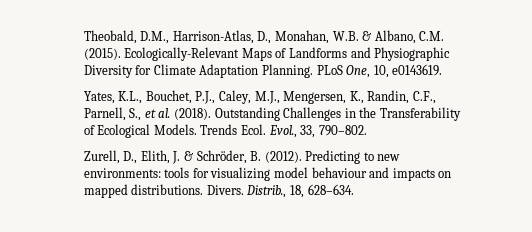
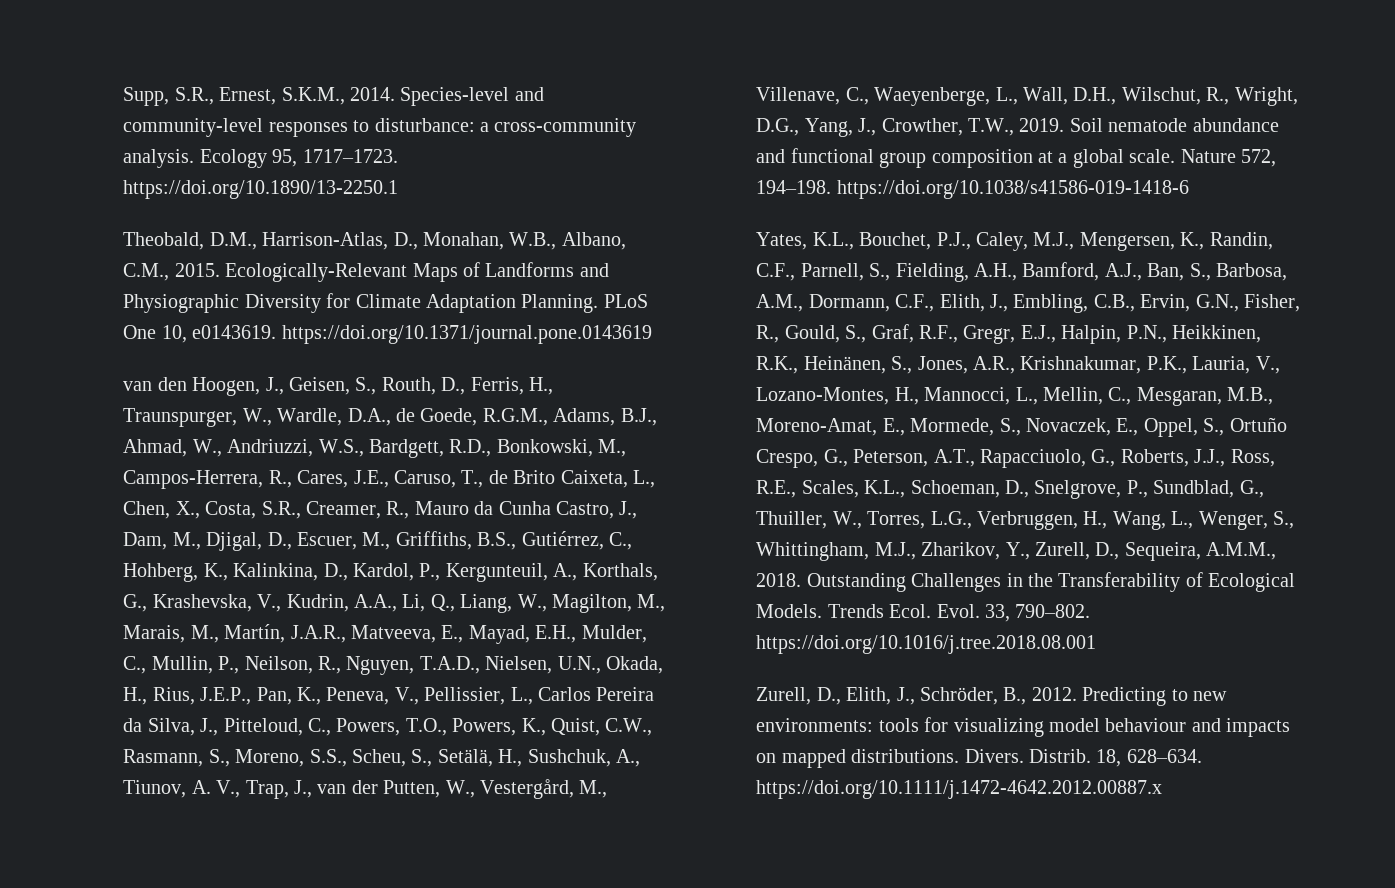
+ Supp, S.R., Ernest, S.K.M., 2014. Species-level and community-level responses to disturbance: a cross-community analysis. Ecology 95, 1717–1723. https://doi.org/10.1890/13-2250.1
- Theobald, D.M., Harrison-Atlas, D., Monahan, W.B. & Albano, C.M. (2015).
+ Theobald, D.M., Harrison-Atlas, D., Monahan, W.B., Albano, C.M., 2015.
- PLoS One, 10, e0143619.
+ PLoS One 10, e0143619. https://doi.org/10.1371/journal.pone.0143619
+ van den Hoogen, J., Geisen, S., Routh, D., Ferris, H., Traunspurger, W., Wardle, D.A., de Goede, R.G.M., Adams, B.J., Ahmad, W., Andriuzzi, W.S., Bardgett, R.D., Bonkowski, M., Campos-Herrera, R., Cares, J.E., Caruso, T., de Brito Caixeta, L., Chen, X., Costa, S.R., Creamer, R., Mauro da Cunha Castro, J., Dam, M., Djigal, D., Escuer, M., Griffiths, B.S., Gutiérrez, C., Hohberg, K., Kalinkina, D., Kardol, P., Kergunteuil, A., Korthals, G., Krashevska, V., Kudrin, A.A., Li, Q., Liang, W., Magilton, M., Marais, M., Martín, J.A.R., Matveeva, E., Mayad, E.H., Mulder, C., Mullin, P., Neilson, R., Nguyen, T.A.D., Nielsen, U.N., Okada, H., Rius, J.E.P., Pan, K., Peneva, V., Pellissier, L., Carlos Pereira da Silva, J., Pitteloud, C., Powers, T.O., Powers, K., Quist, C.W., Rasmann, S., Moreno, S.S., Scheu, S., Setälä, H., Sushchuk, A., Tiunov, A. V., Trap, J., van der Putten, W., Vestergård, M., Villenave, C., Waeyenberge, L., Wall, D.H., Wilschut, R., Wright, D.G., Yang, J., Crowther, T.W., 2019. Soil nematode abundance and functional group composition at a global scale. Nature 572, 194–198. https://doi.org/10.1038/s41586-019-1418-6
- Yates, K.L., Bouchet, P.J., Caley, M.J., Mengersen, K., Randin, C.F., Parnell, S., et al. (2018).
+ Yates, K.L., Bouchet, P.J., Caley, M.J., Mengersen, K., Randin, C.F., Parnell, S., Fielding, A.H., Bamford, A.J., Ban, S., Barbosa, A.M., Dormann, C.F., Elith, J., Embling, C.B., Ervin, G.N., Fisher, R., Gould, S., Graf, R.F., Gregr, E.J., Halpin, P.N., Heikkinen, R.K., Heinänen, S., Jones, A.R., Krishnakumar, P.K., Lauria, V., Lozano-Montes, H., Mannocci, L., Mellin, C., Mesgaran, M.B., Moreno-Amat, E., Mormede, S., Novaczek, E., Oppel, S., Ortuño Crespo, G., Peterson, A.T., Rapacciuolo, G., Roberts, J.J., Ross, R.E., Scales, K.L., Schoeman, D., Snelgrove, P., Sundblad, G., Thuiller, W., Torres, L.G., Verbruggen, H., Wang, L., Wenger, S., Whittingham, M.J., Zharikov, Y., Zurell, D., Sequeira, A.M.M., 2018.
- Evol., 33, 790–802.
+ Evol. 33, 790–802. https://doi.org/10.1016/j.tree.2018.08.001
- Zurell, D., Elith, J. & Schröder, B. (2012).
+ Zurell, D., Elith, J., Schröder, B., 2012.
- Distrib., 18, 628–634.
+ Distrib. 18, 628–634. https://doi.org/10.1111/j.1472-4642.2012.00887.x

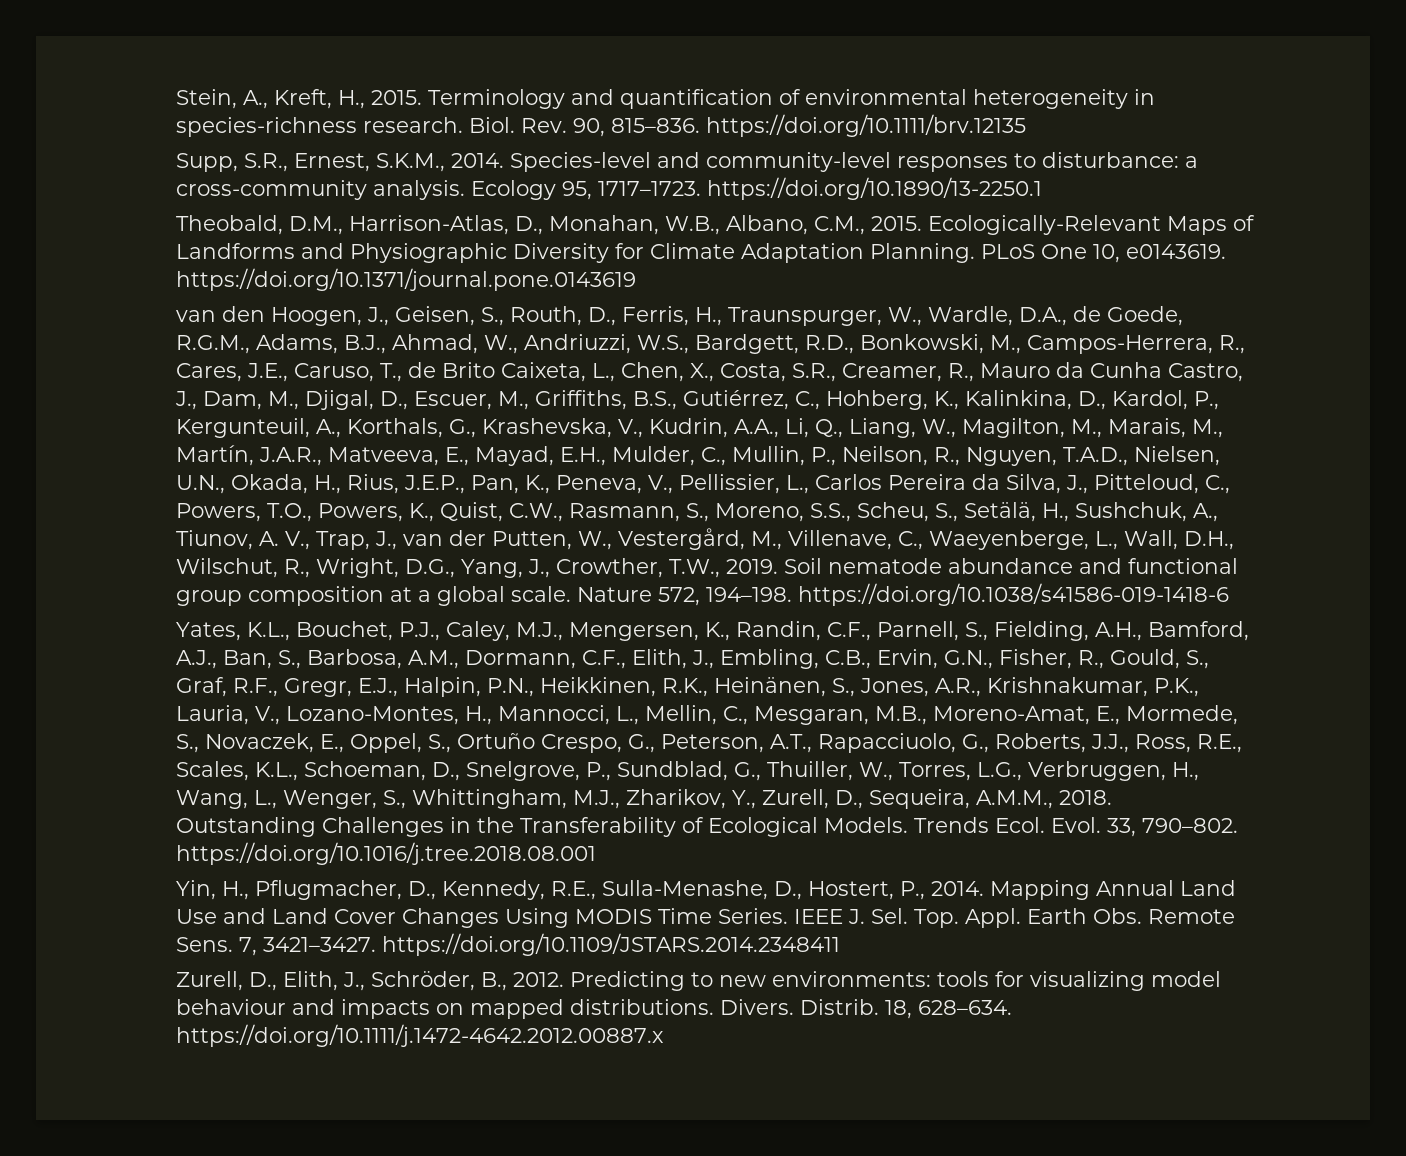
+ Stein, A., Kreft, H., 2015. Terminology and quantification of environmental heterogeneity in species-richness research. Biol. Rev. 90, 815–836. https://doi.org/10.1111/brv.12135
+ Yin, H., Pflugmacher, D., Kennedy, R.E., Sulla-Menashe, D., Hostert, P., 2014. Mapping Annual Land Use and Land Cover Changes Using MODIS Time Series. IEEE J. Sel. Top. Appl. Earth Obs. Remote Sens. 7, 3421–3427. https://doi.org/10.1109/JSTARS.2014.2348411

